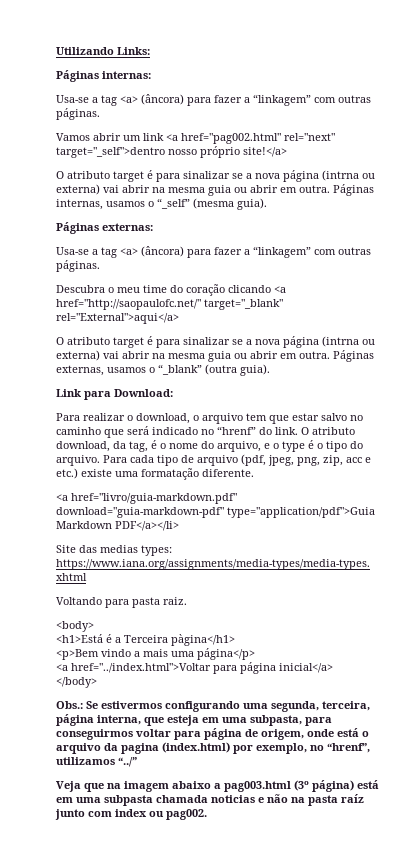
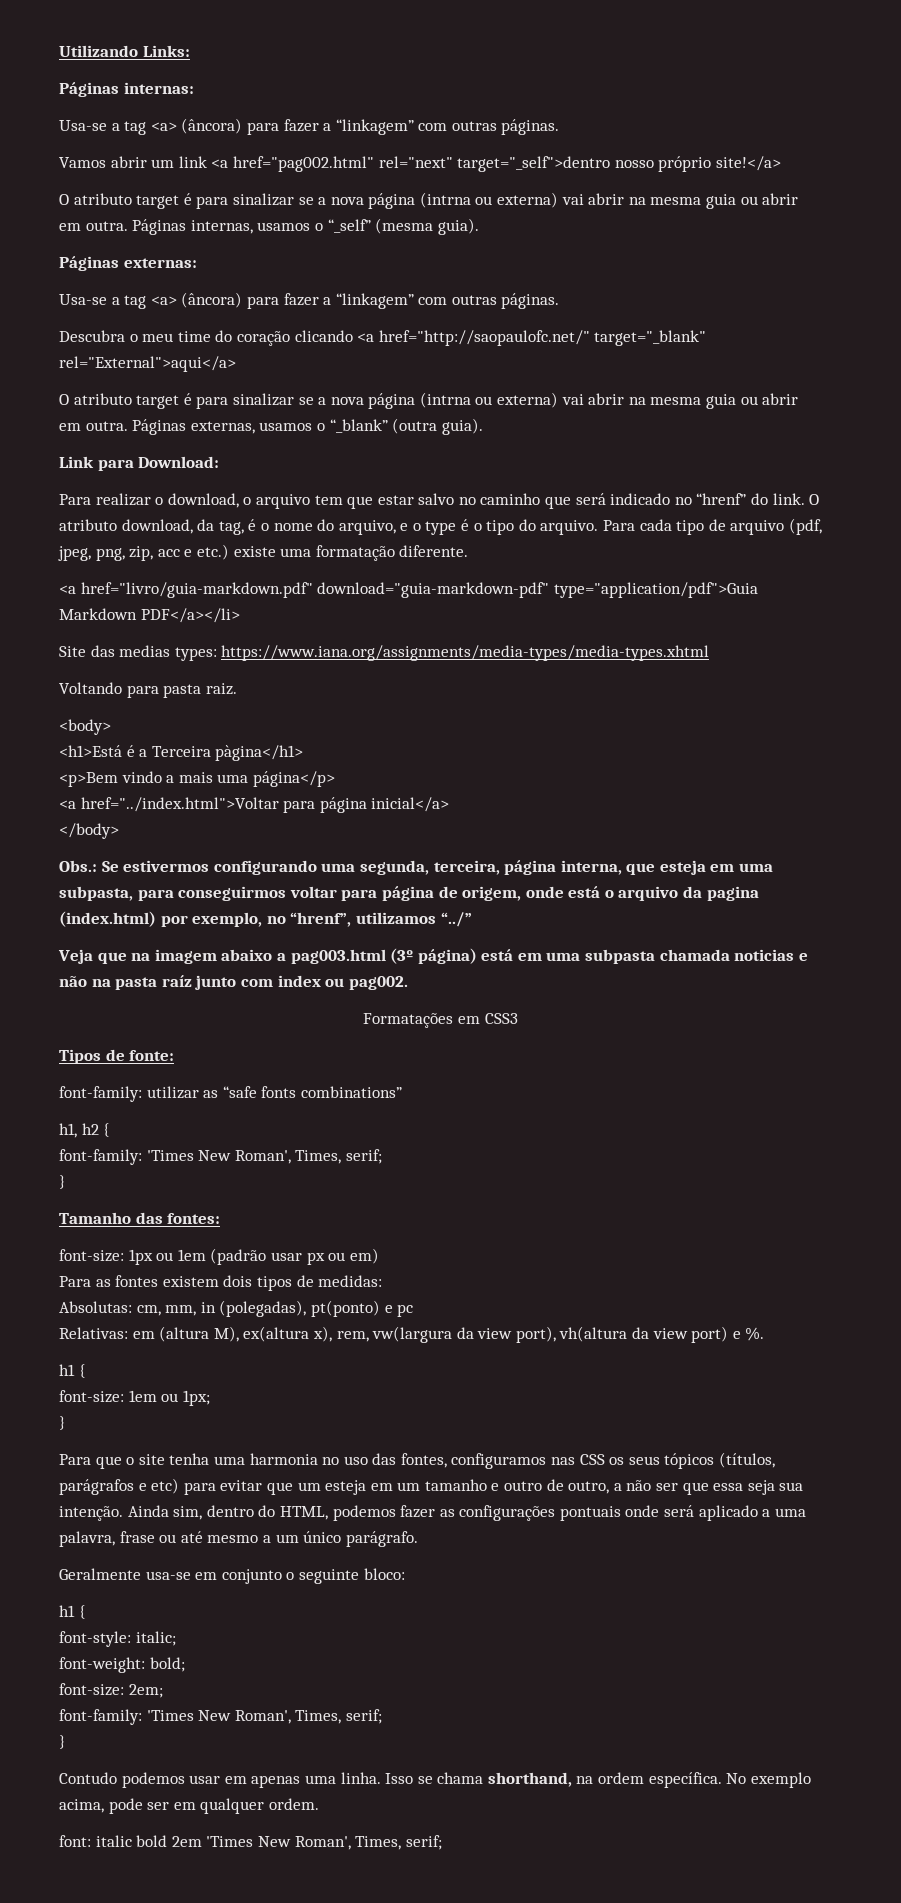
+ Formatações em CSS3
+ Tipos de fonte:
+ font-family: utilizar as “safe fonts combinations”
+ h1, h2 {
+ font-family: 'Times New Roman', Times, serif;
+ }
+ Tamanho das fontes:
+ font-size: 1px ou 1em (padrão usar px ou em)
+ Para as fontes existem dois tipos de medidas:
+ Absolutas: cm, mm, in (polegadas), pt(ponto) e pc
+ Relativas: em (altura M), ex(altura x), rem, vw(largura da view port), vh(altura da view port) e %.
+ h1 {
+ font-size: 1em ou 1px;
+ }
+ Para que o site tenha uma harmonia no uso das fontes, configuramos nas CSS os seus tópicos (títulos, parágrafos e etc) para evitar que um esteja em um tamanho e outro de outro, a não ser que essa seja sua intenção. Ainda sim, dentro do HTML, podemos fazer as configurações pontuais onde será aplicado a uma palavra, frase ou até mesmo a um único parágrafo.
+ Geralmente usa-se em conjunto o seguinte bloco:
+ h1 {
+ font-style: italic;
+ font-weight: bold;
+ font-size: 2em;
+ font-family: 'Times New Roman', Times, serif;
+ }
+ Contudo podemos usar em apenas uma linha. Isso se chama shorthand, na ordem específica. No exemplo acima, pode ser em qualquer ordem.
+ font: italic bold 2em 'Times New Roman', Times, serif;

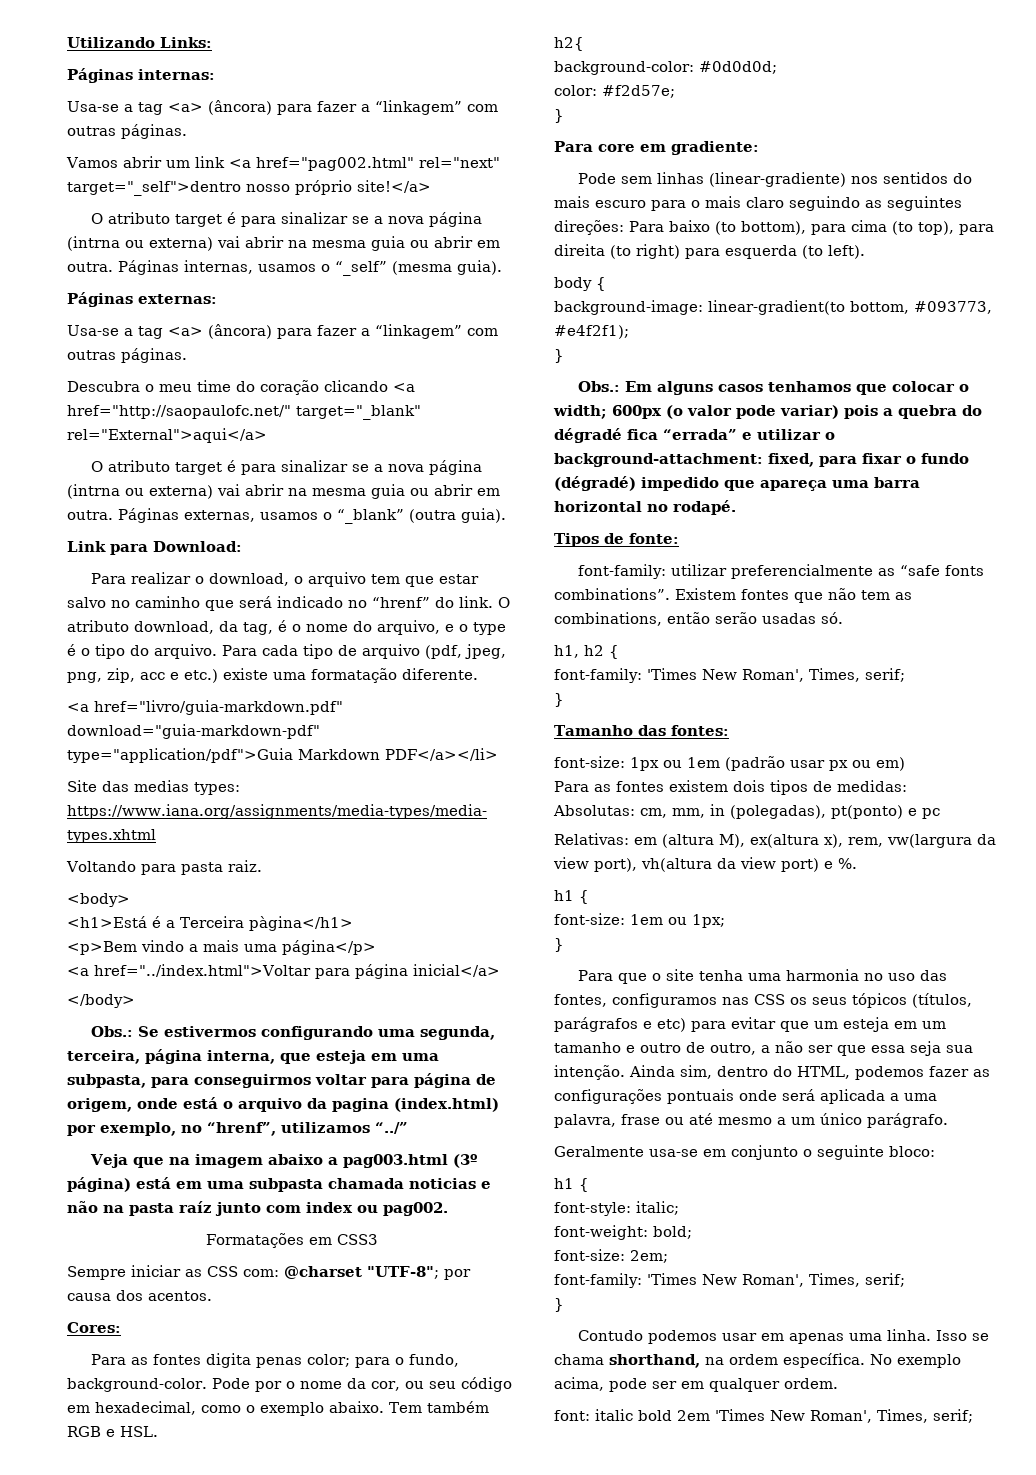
+ Sempre iniciar as CSS com: @charset "UTF-8"; por causa dos acentos.
+ Cores:
+ Para as fontes digita penas color; para o fundo, background-color. Pode por o nome da cor, ou seu código em hexadecimal, como o exemplo abaixo. Tem também RGB e HSL.
+ h2{
+ background-color: #0d0d0d;
+ color: #f2d57e;
+ }
+ Para core em gradiente:
+ Pode sem linhas (linear-gradiente) nos sentidos do mais escuro para o mais claro seguindo as seguintes direções: Para baixo (to bottom), para cima (to top), para direita (to right) para esquerda (to left).
+ body {
+ background-image: linear-gradient(to bottom, #093773, #e4f2f1);
+ }
+ Obs.: Em alguns casos tenhamos que colocar o width; 600px (o valor pode variar) pois a quebra do dégradé fica “errada” e utilizar o background-attachment: fixed, para fixar o fundo (dégradé) impedido que apareça uma barra horizontal no rodapé.
- font-family: utilizar as “safe fonts combinations”
+ font-family: utilizar preferencialmente as “safe fonts combinations”. Existem fontes que não tem as combinations, então serão usadas só.
- Ainda sim, dentro do HTML, podemos fazer as configurações pontuais onde será aplicado a uma palavra, frase ou até mesmo a um único parágrafo.
+ Ainda sim, dentro do HTML, podemos fazer as configurações pontuais onde será aplicada a uma palavra, frase ou até mesmo a um único parágrafo.

